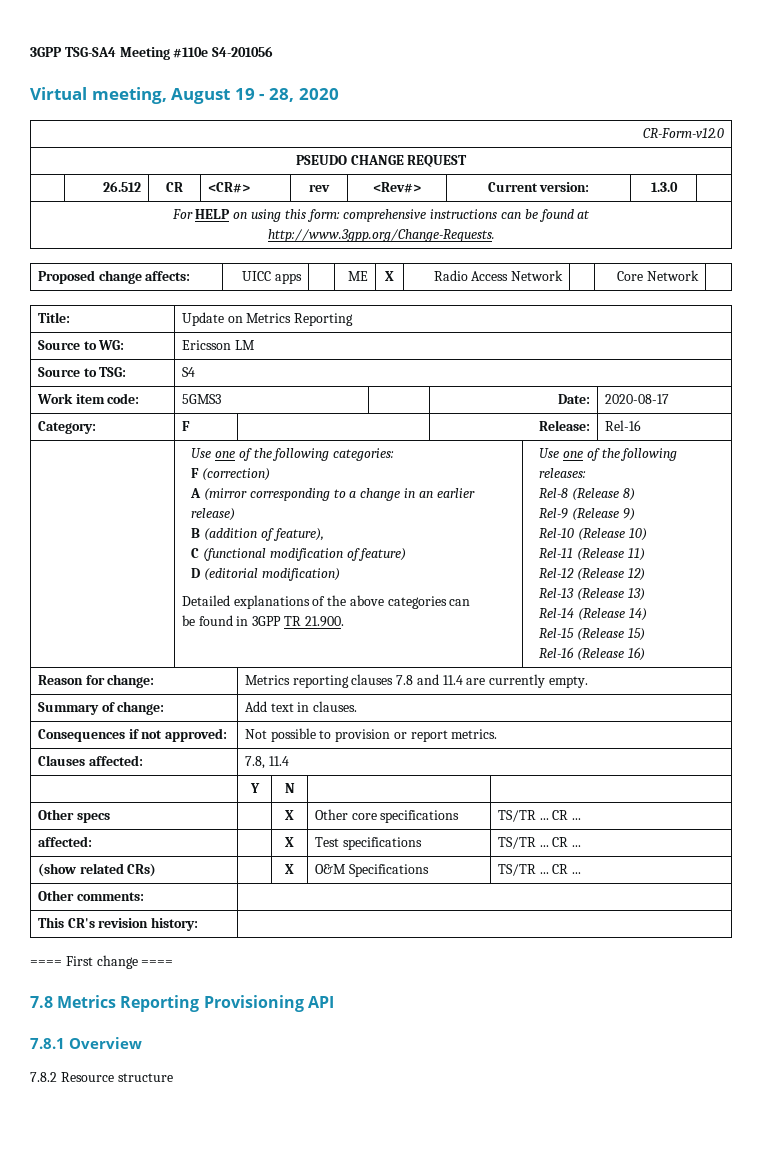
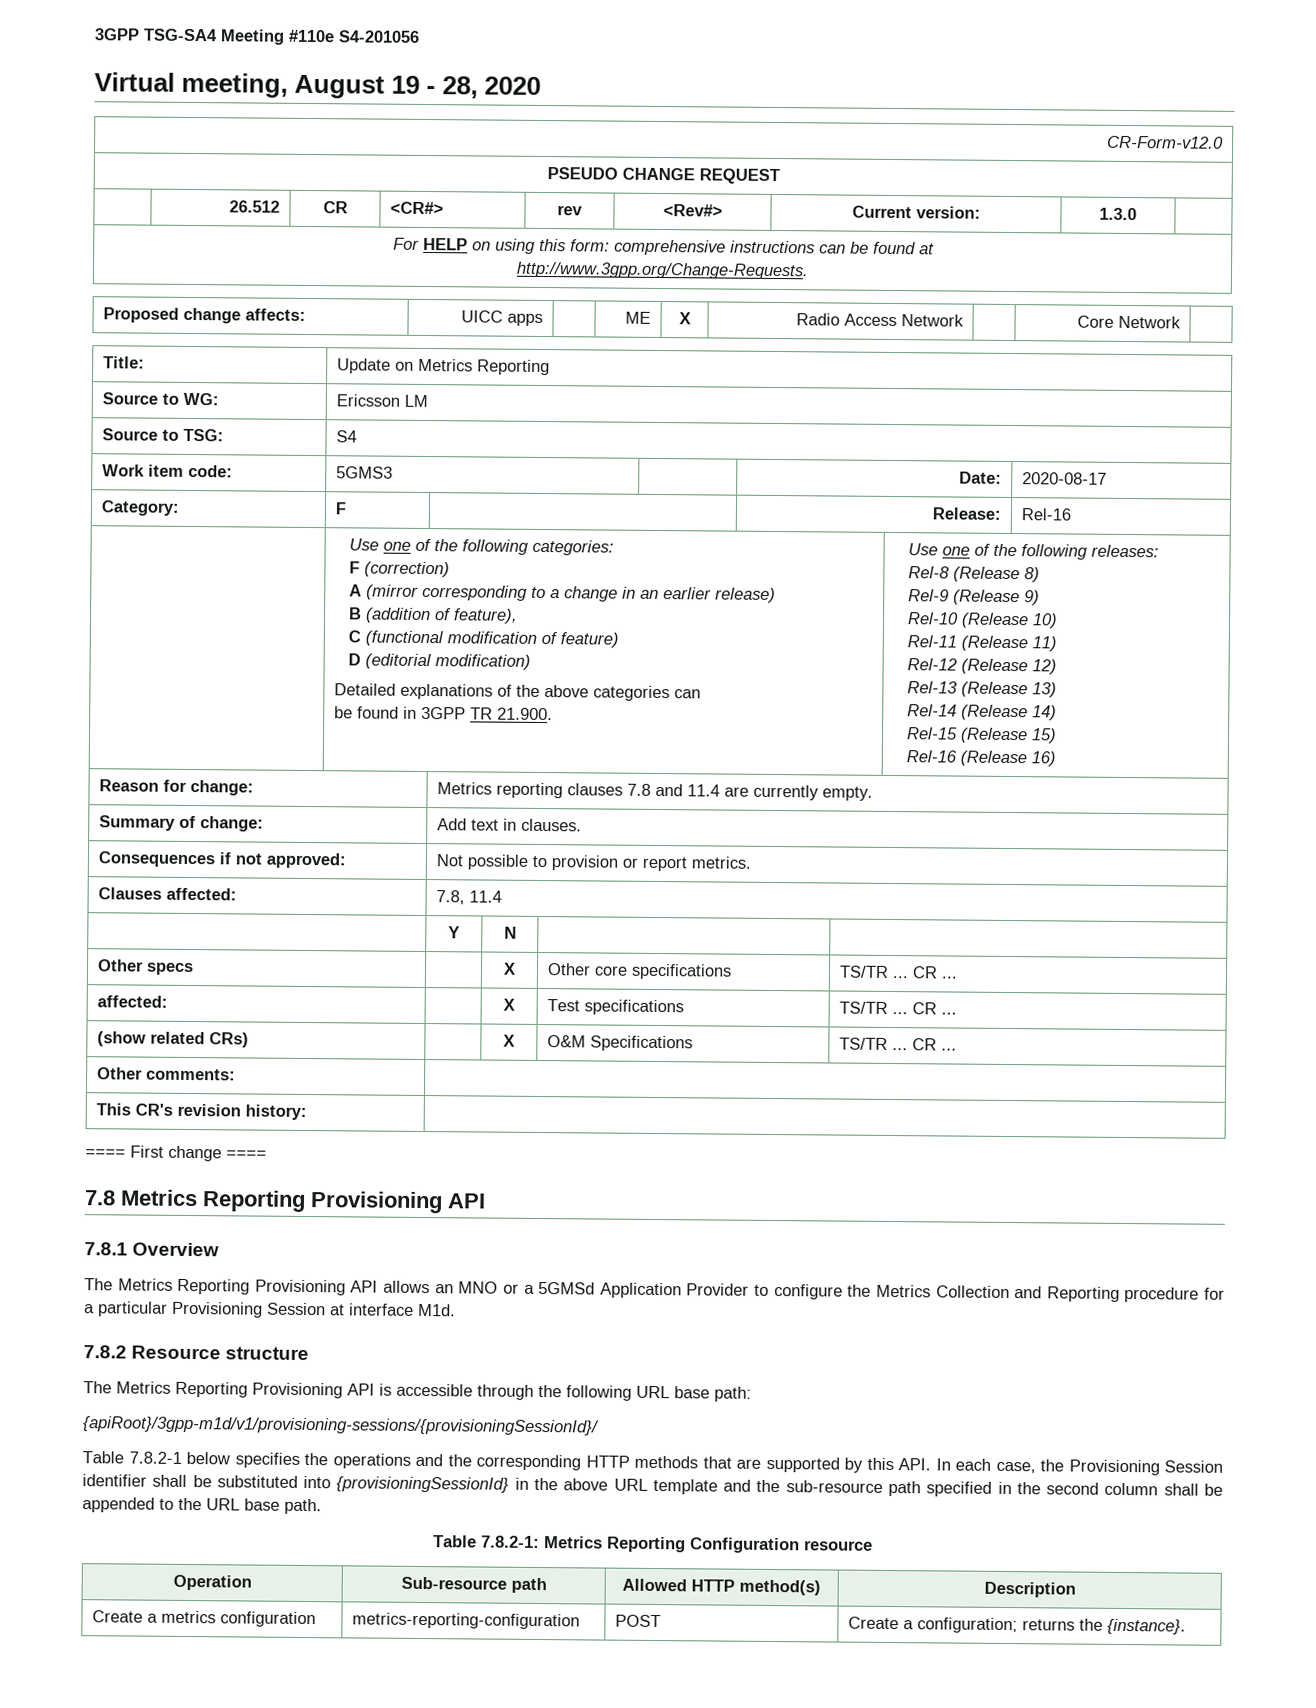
+ The Metrics Reporting Provisioning API allows an MNO or a 5GMSd Application Provider to configure the Metrics Collection and Reporting procedure for a particular Provisioning Session at interface M1d.
  7.8.2 Resource structure
+ The Metrics Reporting Provisioning API is accessible through the following URL base path:
+ {apiRoot}/3gpp-m1d/v1/provisioning-sessions/{provisioningSessionId}/
+ Table 7.8.2-1 below specifies the operations and the corresponding HTTP methods that are supported by this API. In each case, the Provisioning Session identifier shall be substituted into {provisioningSessionId} in the above URL template and the sub-resource path specified in the second column shall be appended to the URL base path.
+ Table 7.8.2-1: Metrics Reporting Configuration resource
+ Operation | Sub-resource path | Allowed HTTP method(s) | Description
+ Create a metrics configuration | metrics-reporting-configuration | POST | Create a configuration; returns the {instance}.

